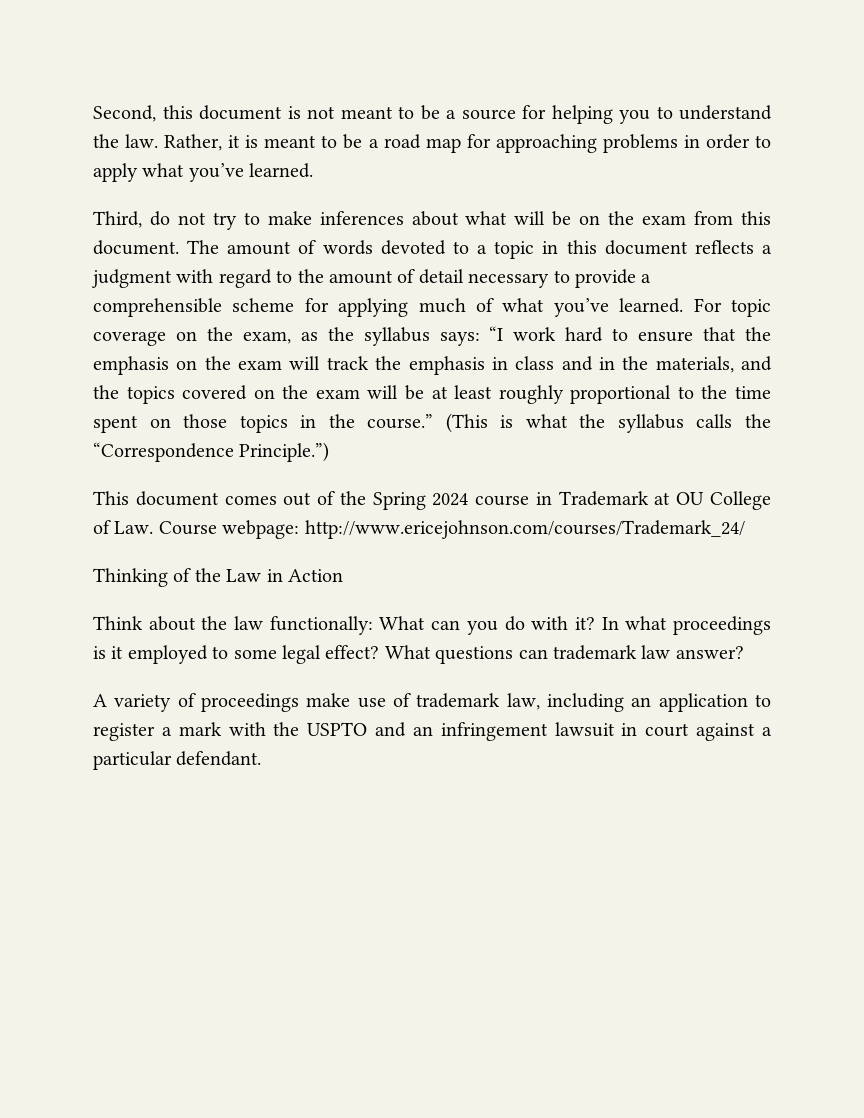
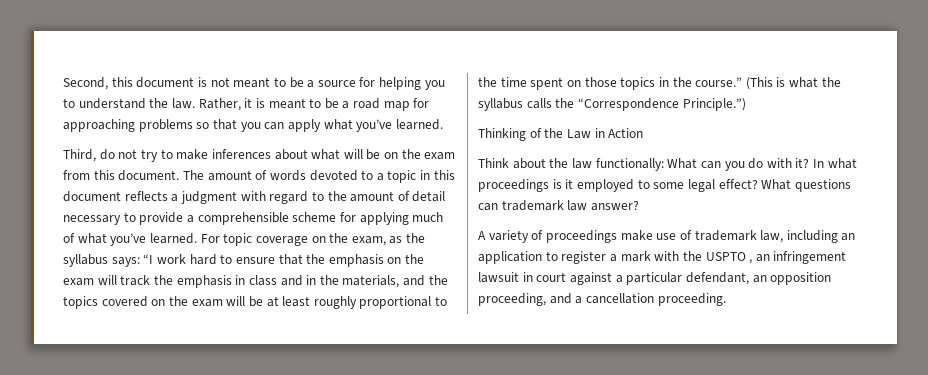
- Rather, it is meant to be a road map for approaching problems in order to apply what you’ve learned.
+ Rather, it is meant to be a road map for approaching problems so that you can apply what you’ve learned.
- This document comes out of the Spring 2024 course in Trademark at OU College of Law. Course webpage: http://www.ericejohnson.com/courses/Trademark_24/
- A variety of proceedings make use of trademark law, including an application to register a mark with the USPTO and an infringement lawsuit in court against a particular defendant.
+ A variety of proceedings make use of trademark law, including an application to register a mark with the USPTO , an infringement lawsuit in court against a particular defendant, an opposition proceeding, and a cancellation proceeding.

